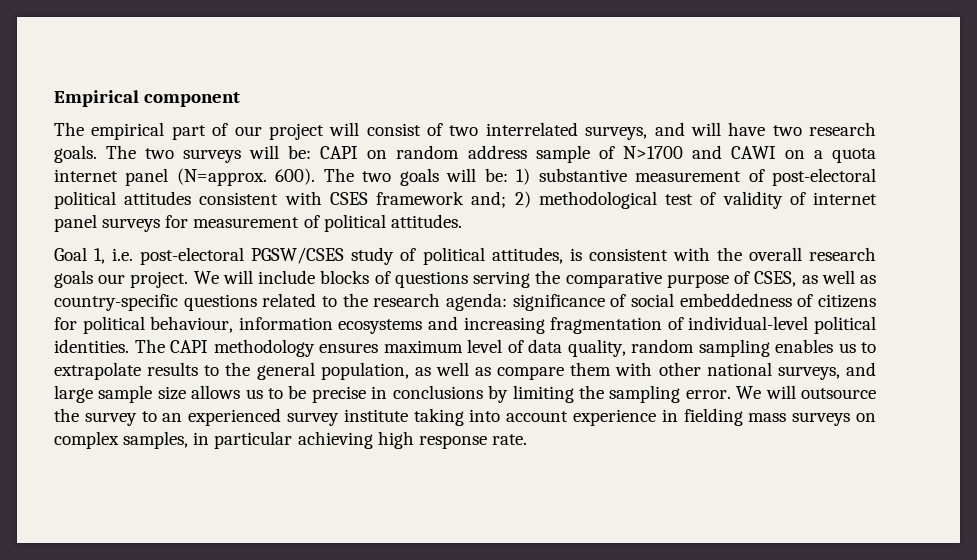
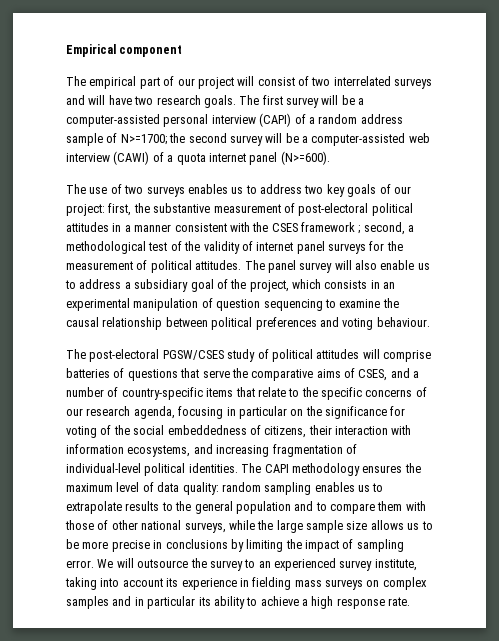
- The empirical part of our project will consist of two interrelated surveys, and will have two research goals.
+ The empirical part of our project will consist of two interrelated surveys and will have two research goals.
- The two surveys will be: CAPI on random address sample of N>1700 and CAWI on a quota internet panel (N=approx. 600). The two goals will be: 1) substantive measurement of post-electoral political attitudes consistent with CSES framework and; 2) methodological test of validity of internet panel surveys for measurement of political attitudes.
- Goal 1, i.e. post-electoral PGSW/CSES study of political attitudes, is consistent with the overall research goals our project. We will include blocks of questions serving the comparative purpose of CSES, as well as country-specific questions related to the research agenda: significance of social embeddedness of citizens for political behaviour, information ecosystems and increasing fragmentation of individual-level political identities.
+ The first survey will be a computer-assisted personal interview (CAPI) of a random address sample of N>=1700; the second survey will be a computer-assisted web interview (CAWI) of a quota internet panel (N>=600).
+ The use of two surveys enables us to address two key goals of our project: first, the substantive measurement of post-electoral political attitudes in a manner consistent with the CSES framework ; second, a methodological test of the validity of internet panel surveys for the measurement of political attitudes. The panel survey will also enable us to address a subsidiary goal of the project, which consists in an experimental manipulation of question sequencing to examine the causal relationship between political preferences and voting behaviour.
+ The post-electoral PGSW/CSES study of political attitudes will comprise batteries of questions that serve the comparative aims of CSES, and a number of country-specific items that relate to the specific concerns of our research agenda, focusing in particular on the significance for voting of the social embeddedness of citizens, their interaction with information ecosystems, and increasing fragmentation of individual-level political identities.
- The CAPI methodology ensures maximum level of data quality, random sampling enables us to extrapolate results to the general population, as well as compare them with other national surveys, and large sample size allows us to be precise in conclusions by limiting the sampling error.
+ The CAPI methodology ensures the maximum level of data quality: random sampling enables us to extrapolate results to the general population and to compare them with those of other national surveys, while the large sample size allows us to be more precise in conclusions by limiting the impact of sampling error.
- We will outsource the survey to an experienced survey institute taking into account experience in fielding mass surveys on complex samples, in particular achieving high response rate.
+ We will outsource the survey to an experienced survey institute, taking into account its experience in fielding mass surveys on complex samples and in particular its ability to achieve a high response rate.

